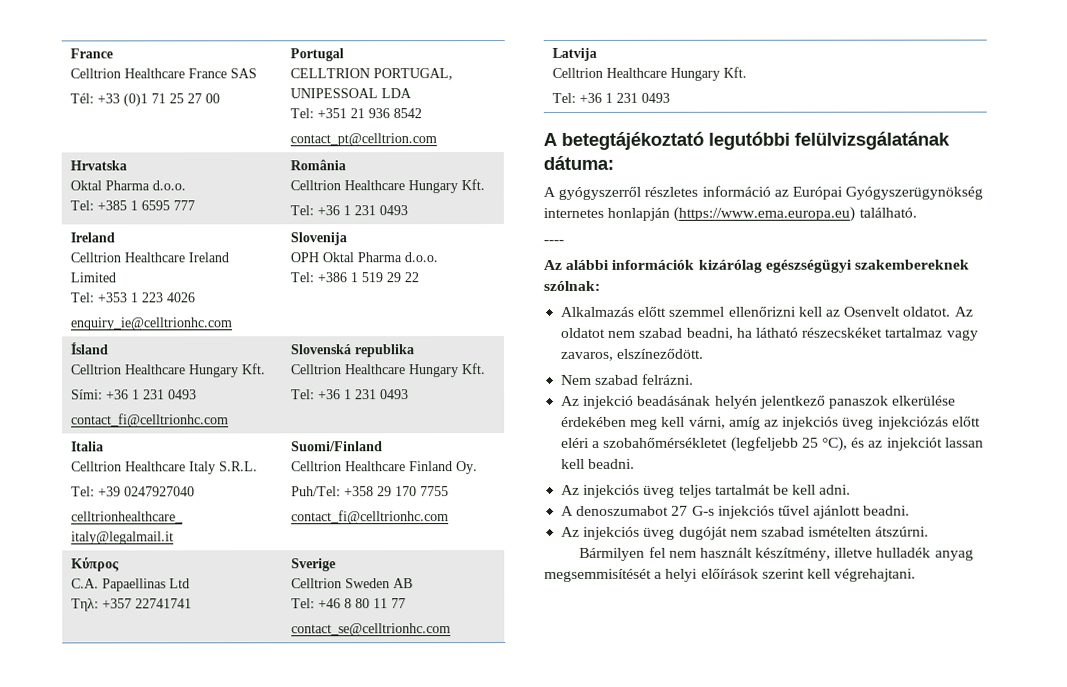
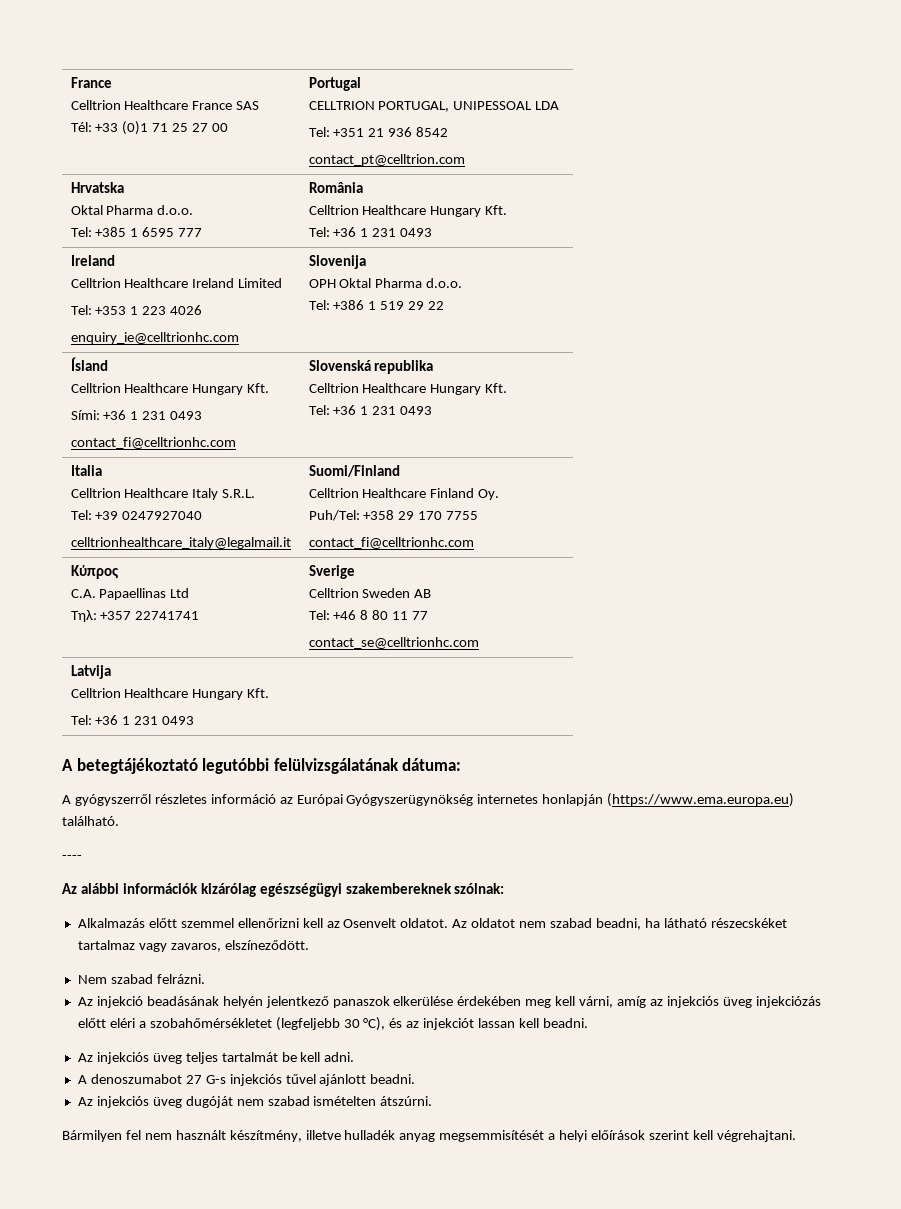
- Az injekció beadásának helyén jelentkező panaszok elkerülése érdekében meg kell várni, amíg az injekciós üveg injekciózás előtt eléri a szobahőmérsékletet (legfeljebb 25 °C), és az injekciót lassan kell beadni.
+ Az injekció beadásának helyén jelentkező panaszok elkerülése érdekében meg kell várni, amíg az injekciós üveg injekciózás előtt eléri a szobahőmérsékletet (legfeljebb 30 °C), és az injekciót lassan kell beadni.

